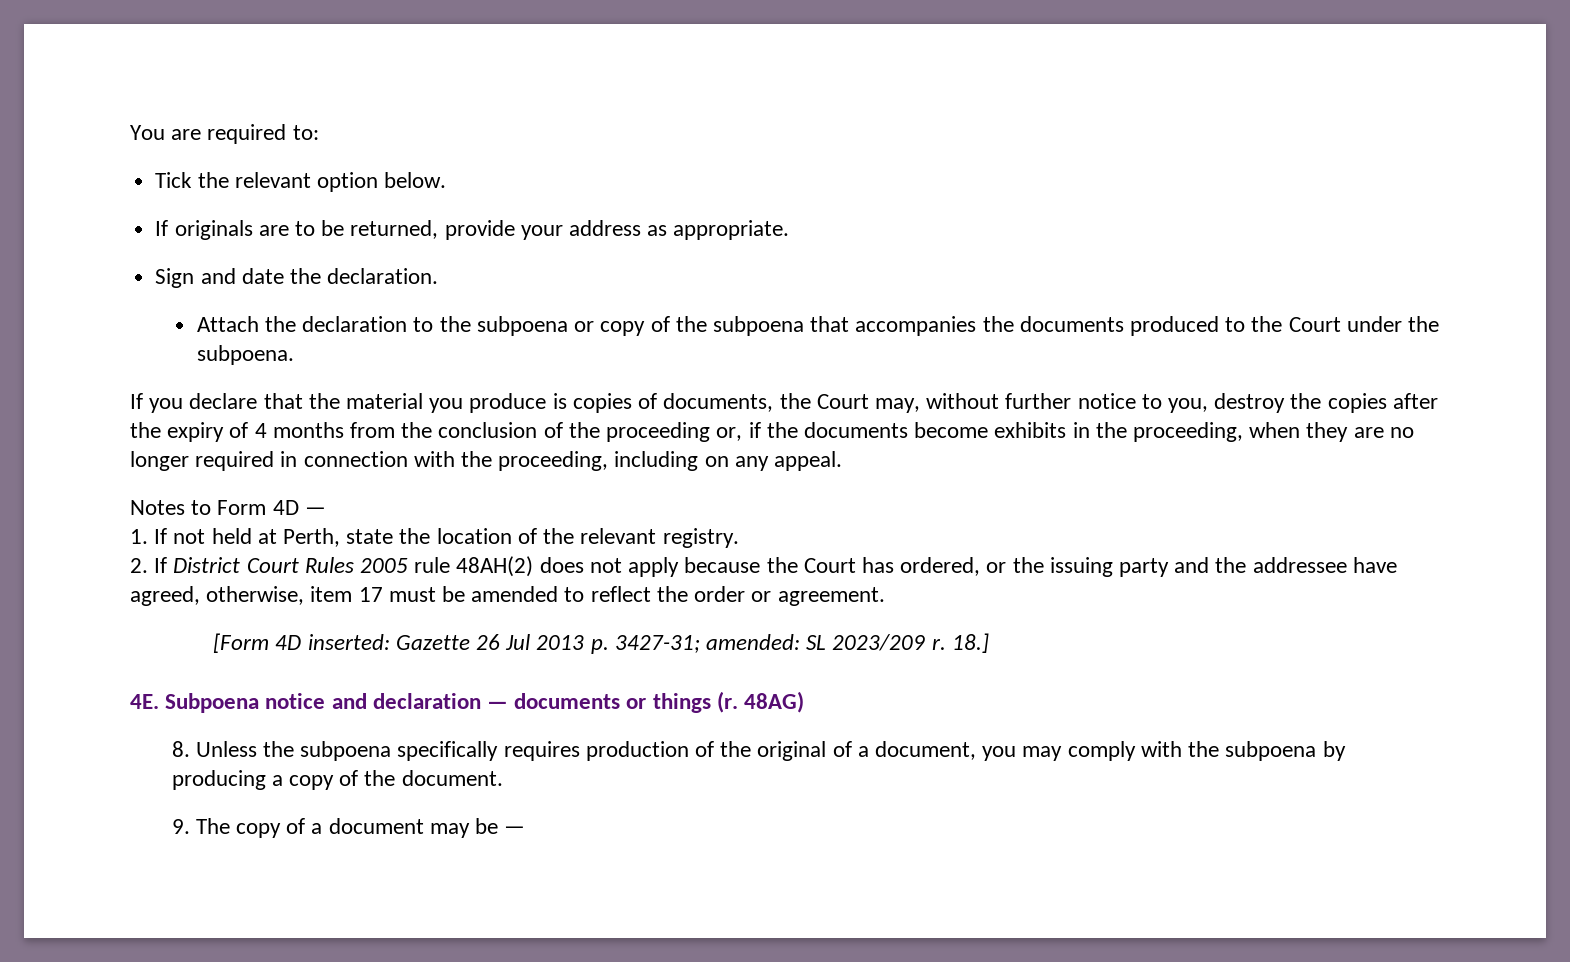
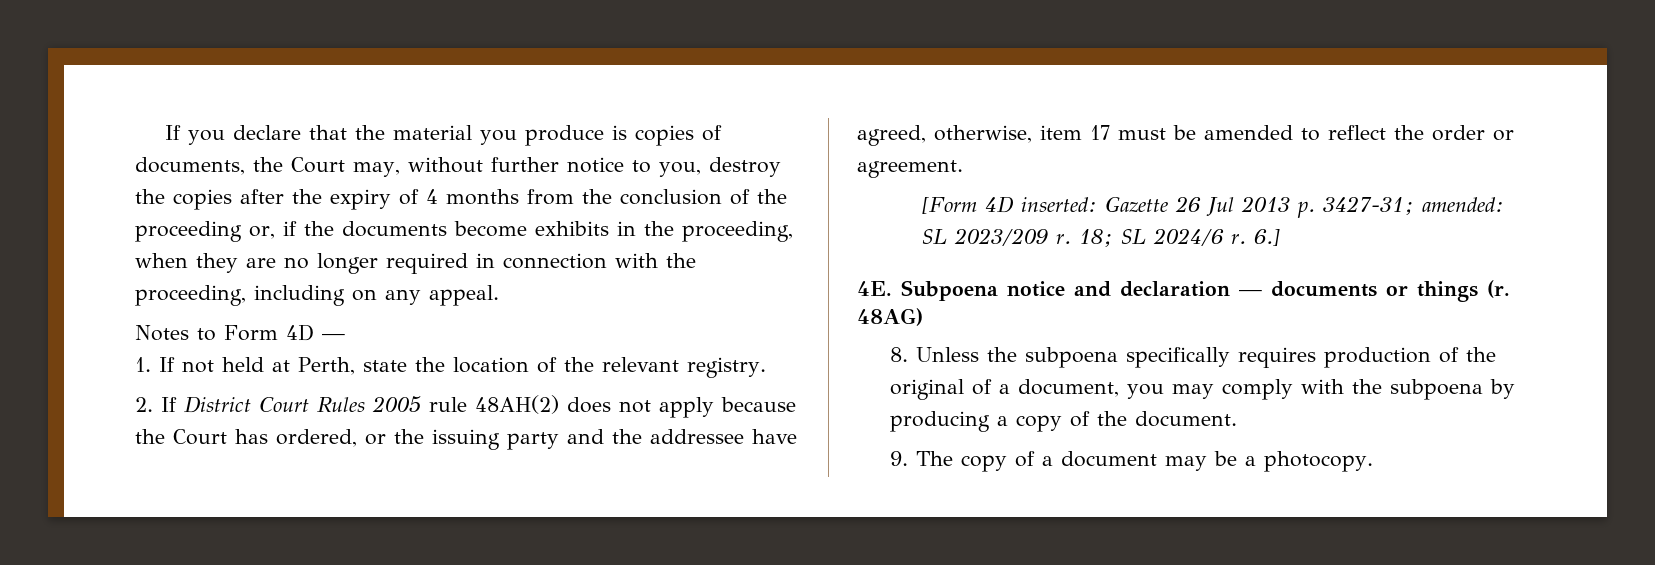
- You are required to:
- Tick the relevant option below.
- If originals are to be returned, provide your address as appropriate.
- Sign and date the declaration.
- Attach the declaration to the subpoena or copy of the subpoena that accompanies the documents produced to the Court under the subpoena.
- 18.]
+ 18; SL 2024/6 r. 6.]
- 9. The copy of a document may be —
+ 9. The copy of a document may be a photocopy.

